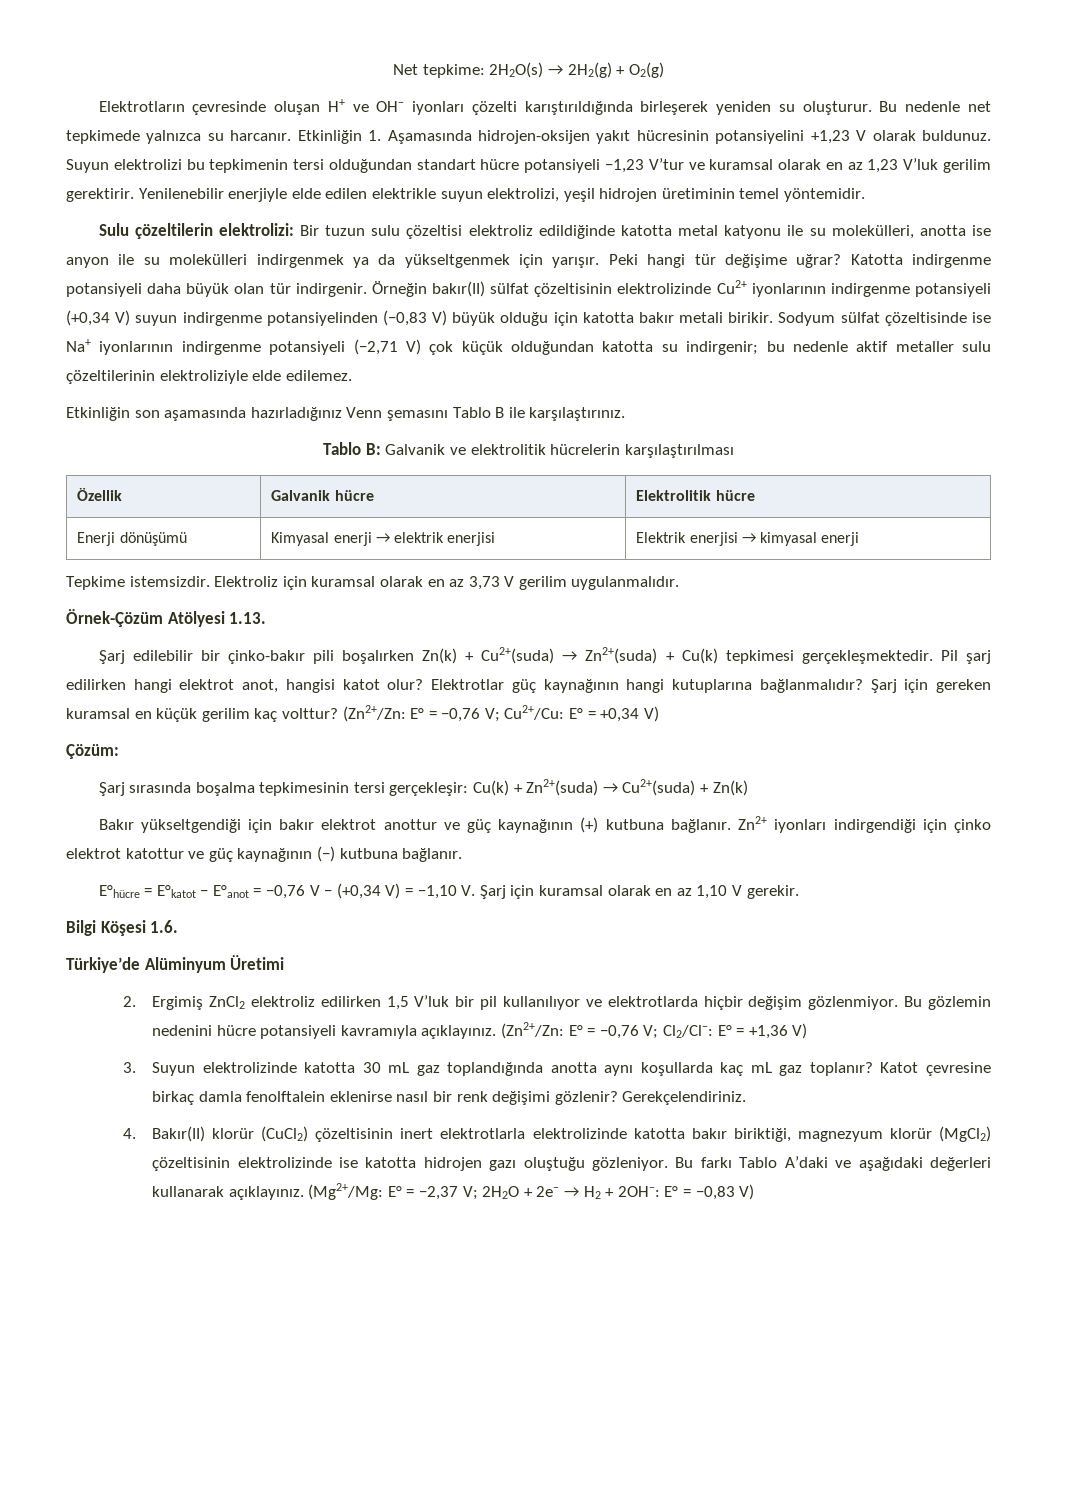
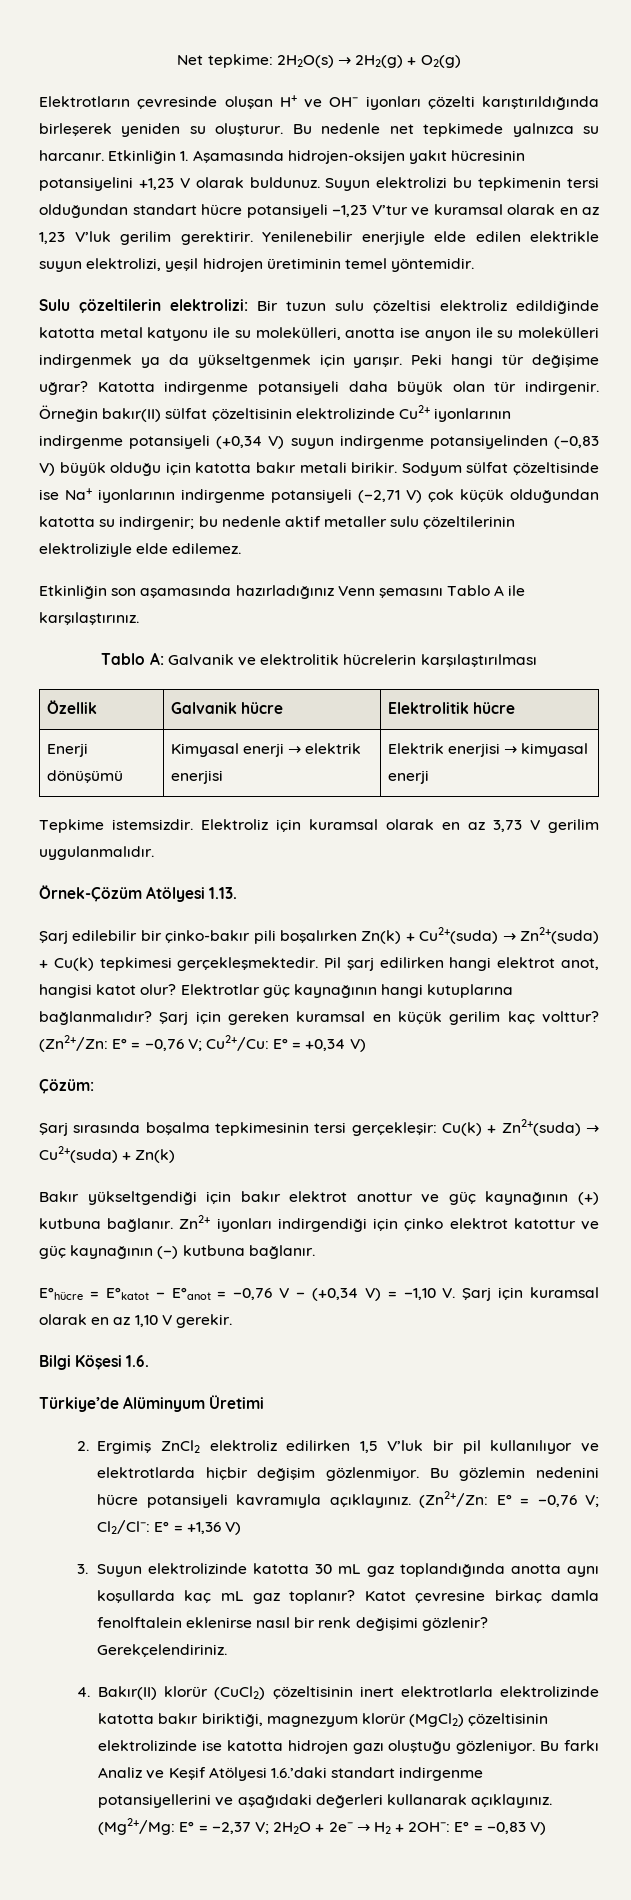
- Etkinliğin son aşamasında hazırladığınız Venn şemasını Tablo B ile karşılaştırınız.
+ Etkinliğin son aşamasında hazırladığınız Venn şemasını Tablo A ile karşılaştırınız.
- Tablo B: Galvanik ve elektrolitik hücrelerin karşılaştırılması
+ Tablo A: Galvanik ve elektrolitik hücrelerin karşılaştırılması
- Bu farkı Tablo A’daki ve aşağıdaki değerleri kullanarak açıklayınız.
+ Bu farkı Analiz ve Keşif Atölyesi 1.6.’daki standart indirgenme potansiyellerini ve aşağıdaki değerleri kullanarak açıklayınız.

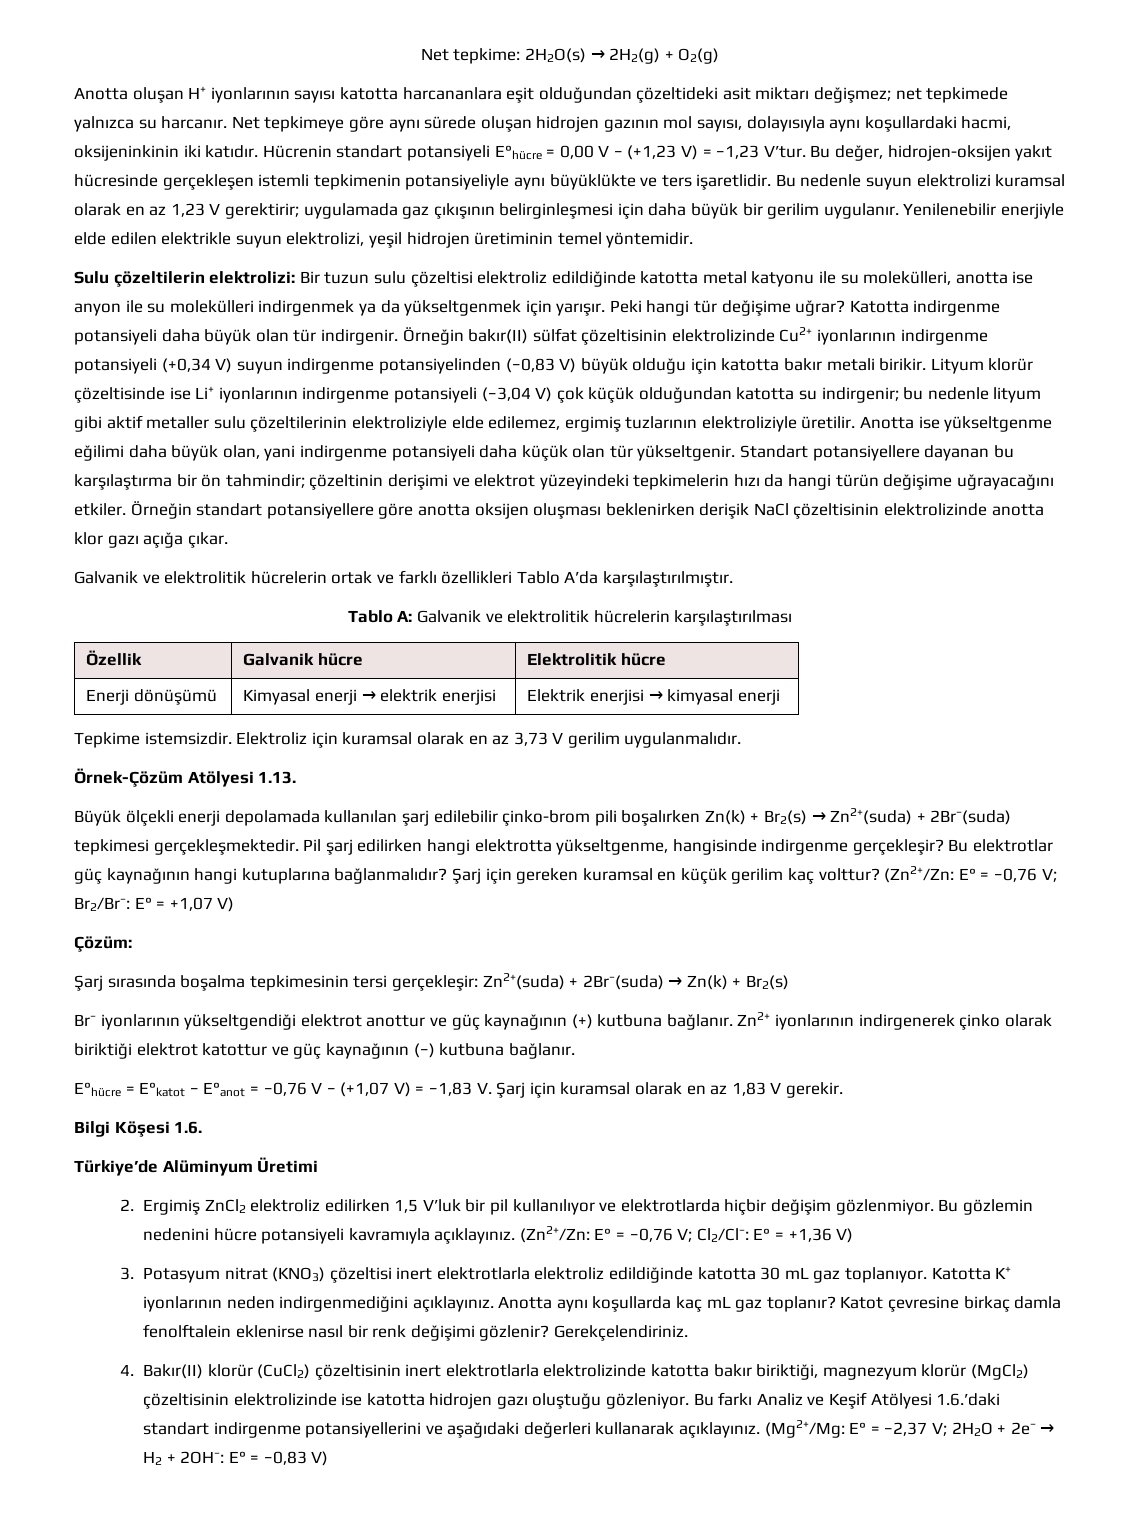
- Elektrotların çevresinde oluşan H+ ve OH− iyonları çözelti karıştırıldığında birleşerek yeniden su oluşturur. Bu nedenle net tepkimede yalnızca su harcanır.
+ Anotta oluşan H+ iyonlarının sayısı katotta harcananlara eşit olduğundan çözeltideki asit miktarı değişmez; net tepkimede yalnızca su harcanır.
- Etkinliğin 1. Aşamasında hidrojen-oksijen yakıt hücresinin potansiyelini +1,23 V olarak buldunuz. Suyun elektrolizi bu tepkimenin tersi olduğundan standart hücre potansiyeli −1,23 V’tur ve kuramsal olarak en az 1,23 V’luk gerilim gerektirir.
+ Net tepkimeye göre aynı sürede oluşan hidrojen gazının mol sayısı, dolayısıyla aynı koşullardaki hacmi, oksijeninkinin iki katıdır. Hücrenin standart potansiyeli E°hücre = 0,00 V − (+1,23 V) = −1,23 V’tur. Bu değer, hidrojen-oksijen yakıt hücresinde gerçekleşen istemli tepkimenin potansiyeliyle aynı büyüklükte ve ters işaretlidir. Bu nedenle suyun elektrolizi kuramsal olarak en az 1,23 V gerektirir; uygulamada gaz çıkışının belirginleşmesi için daha büyük bir gerilim uygulanır.
- Sodyum sülfat çözeltisinde ise Na+ iyonlarının indirgenme potansiyeli (−2,71 V) çok küçük olduğundan katotta su indirgenir; bu nedenle aktif metaller sulu çözeltilerinin elektroliziyle elde edilemez.
- Etkinliğin son aşamasında hazırladığınız Venn şemasını Tablo A ile karşılaştırınız.
+ Lityum klorür çözeltisinde ise Li+ iyonlarının indirgenme potansiyeli (−3,04 V) çok küçük olduğundan katotta su indirgenir; bu nedenle lityum gibi aktif metaller sulu çözeltilerinin elektroliziyle elde edilemez, ergimiş tuzlarının elektroliziyle üretilir. Anotta ise yükseltgenme eğilimi daha büyük olan, yani indirgenme potansiyeli daha küçük olan tür yükseltgenir. Standart potansiyellere dayanan bu karşılaştırma bir ön tahmindir; çözeltinin derişimi ve elektrot yüzeyindeki tepkimelerin hızı da hangi türün değişime uğrayacağını etkiler. Örneğin standart potansiyellere göre anotta oksijen oluşması beklenirken derişik NaCl çözeltisinin elektrolizinde anotta klor gazı açığa çıkar.
+ Galvanik ve elektrolitik hücrelerin ortak ve farklı özellikleri Tablo A’da karşılaştırılmıştır.
- Şarj edilebilir bir çinko-bakır pili boşalırken Zn(k) + Cu2+(suda) → Zn2+(suda) + Cu(k) tepkimesi gerçekleşmektedir.
+ Büyük ölçekli enerji depolamada kullanılan şarj edilebilir çinko-brom pili boşalırken Zn(k) + Br2(s) → Zn2+(suda) + 2Br−(suda) tepkimesi gerçekleşmektedir.
- Pil şarj edilirken hangi elektrot anot, hangisi katot olur? Elektrotlar güç kaynağının hangi kutuplarına bağlanmalıdır?
+ Pil şarj edilirken hangi elektrotta yükseltgenme, hangisinde indirgenme gerçekleşir? Bu elektrotlar güç kaynağının hangi kutuplarına bağlanmalıdır?
- (Zn2+/Zn: E° = −0,76 V; Cu2+/Cu: E° = +0,34 V)
+ (Zn2+/Zn: E° = −0,76 V; Br2/Br−: E° = +1,07 V)
- Şarj sırasında boşalma tepkimesinin tersi gerçekleşir: Cu(k) + Zn2+(suda) → Cu2+(suda) + Zn(k)
- Bakır yükseltgendiği için bakır elektrot anottur ve güç kaynağının (+) kutbuna bağlanır.
+ Şarj sırasında boşalma tepkimesinin tersi gerçekleşir: Zn2+(suda) + 2Br−(suda) → Zn(k) + Br2(s)
+ Br− iyonlarının yükseltgendiği elektrot anottur ve güç kaynağının (+) kutbuna bağlanır.
- Zn2+ iyonları indirgendiği için çinko elektrot katottur ve güç kaynağının (−) kutbuna bağlanır.
+ Zn2+ iyonlarının indirgenerek çinko olarak biriktiği elektrot katottur ve güç kaynağının (−) kutbuna bağlanır.
- E°hücre = E°katot − E°anot = −0,76 V − (+0,34 V) = −1,10 V. Şarj için kuramsal olarak en az 1,10 V gerekir.
+ E°hücre = E°katot − E°anot = −0,76 V − (+1,07 V) = −1,83 V. Şarj için kuramsal olarak en az 1,83 V gerekir.
- 3. Suyun elektrolizinde katotta 30 mL gaz toplandığında anotta aynı koşullarda kaç mL gaz toplanır?
+ 3. Potasyum nitrat (KNO3) çözeltisi inert elektrotlarla elektroliz edildiğinde katotta 30 mL gaz toplanıyor. Katotta K+ iyonlarının neden indirgenmediğini açıklayınız. Anotta aynı koşullarda kaç mL gaz toplanır?

